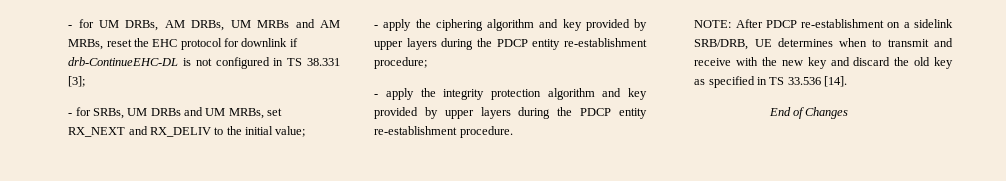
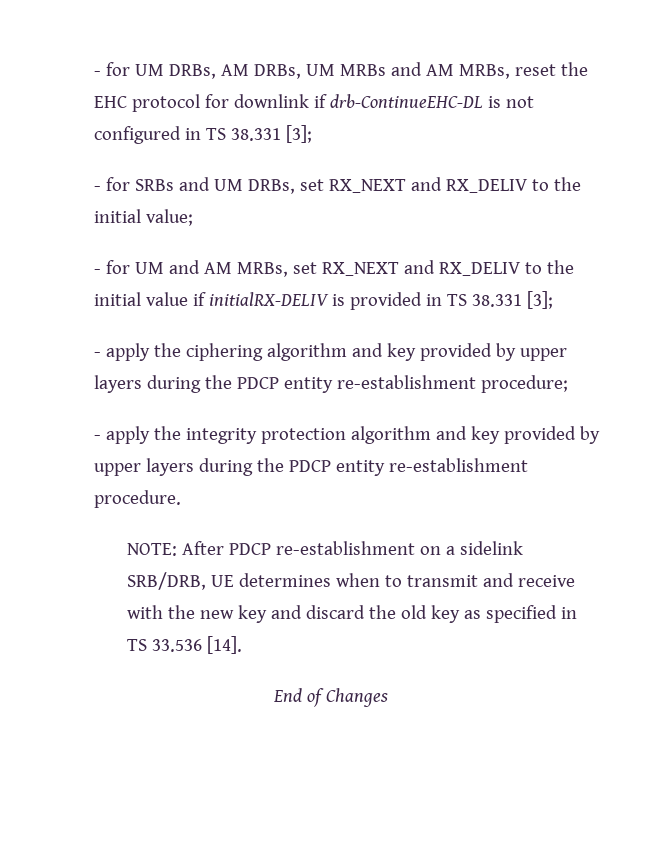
- - for SRBs, UM DRBs and UM MRBs, set RX_NEXT and RX_DELIV to the initial value;
+ - for SRBs and UM DRBs, set RX_NEXT and RX_DELIV to the initial value;
+ - for UM and AM MRBs, set RX_NEXT and RX_DELIV to the initial value if initialRX-DELIV is provided in TS 38.331 [3];

